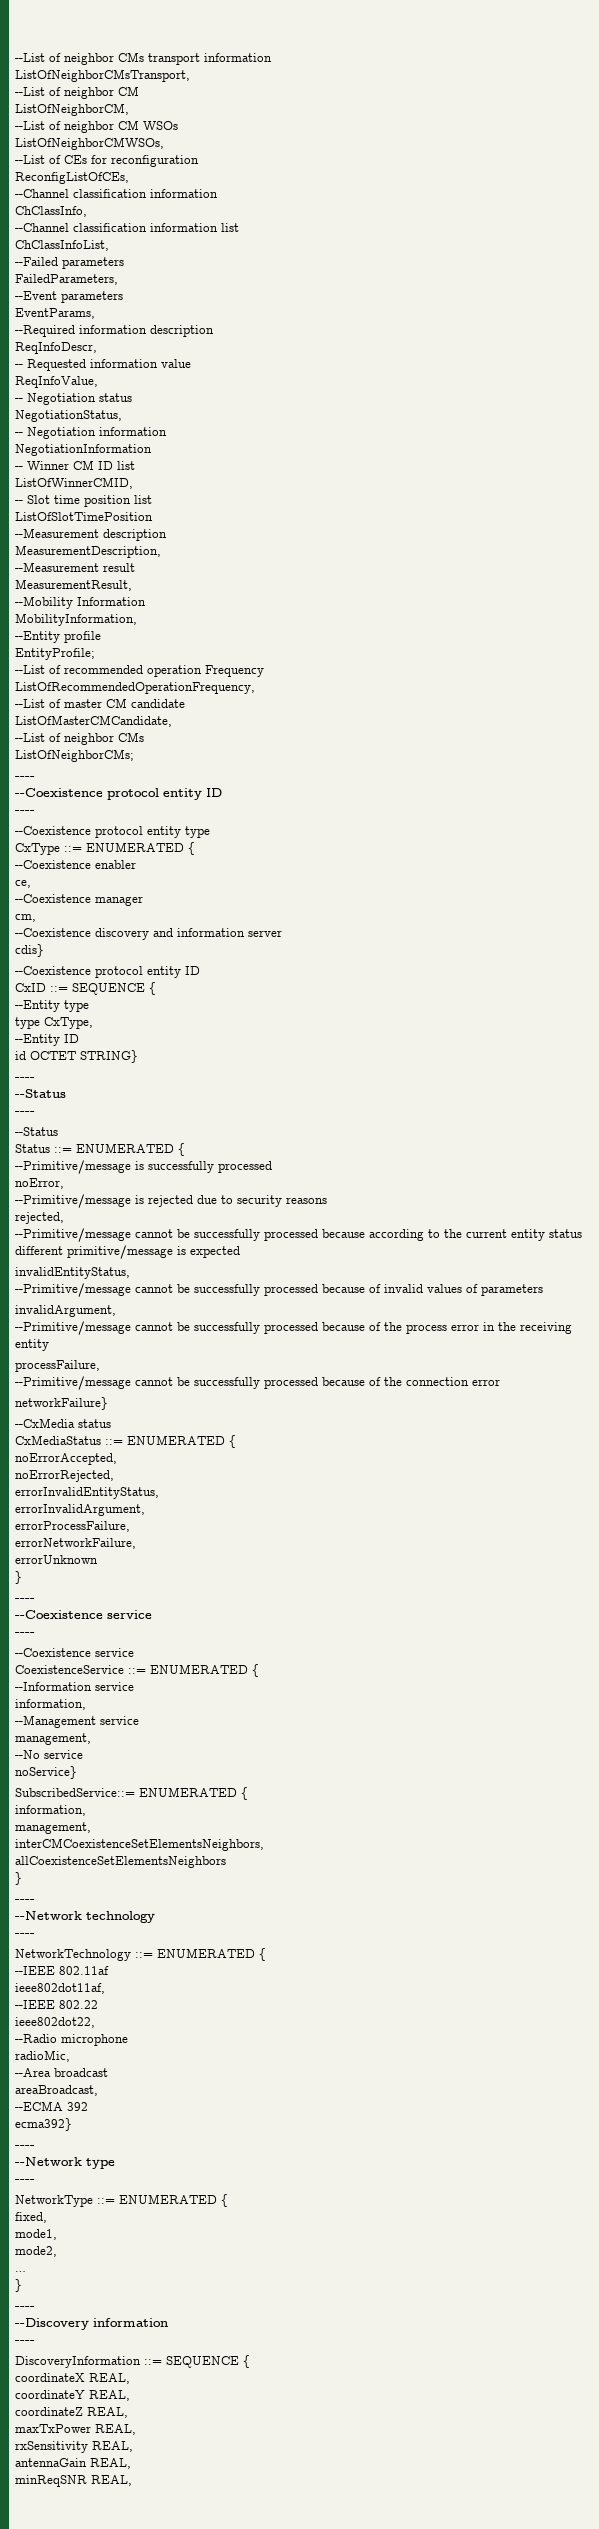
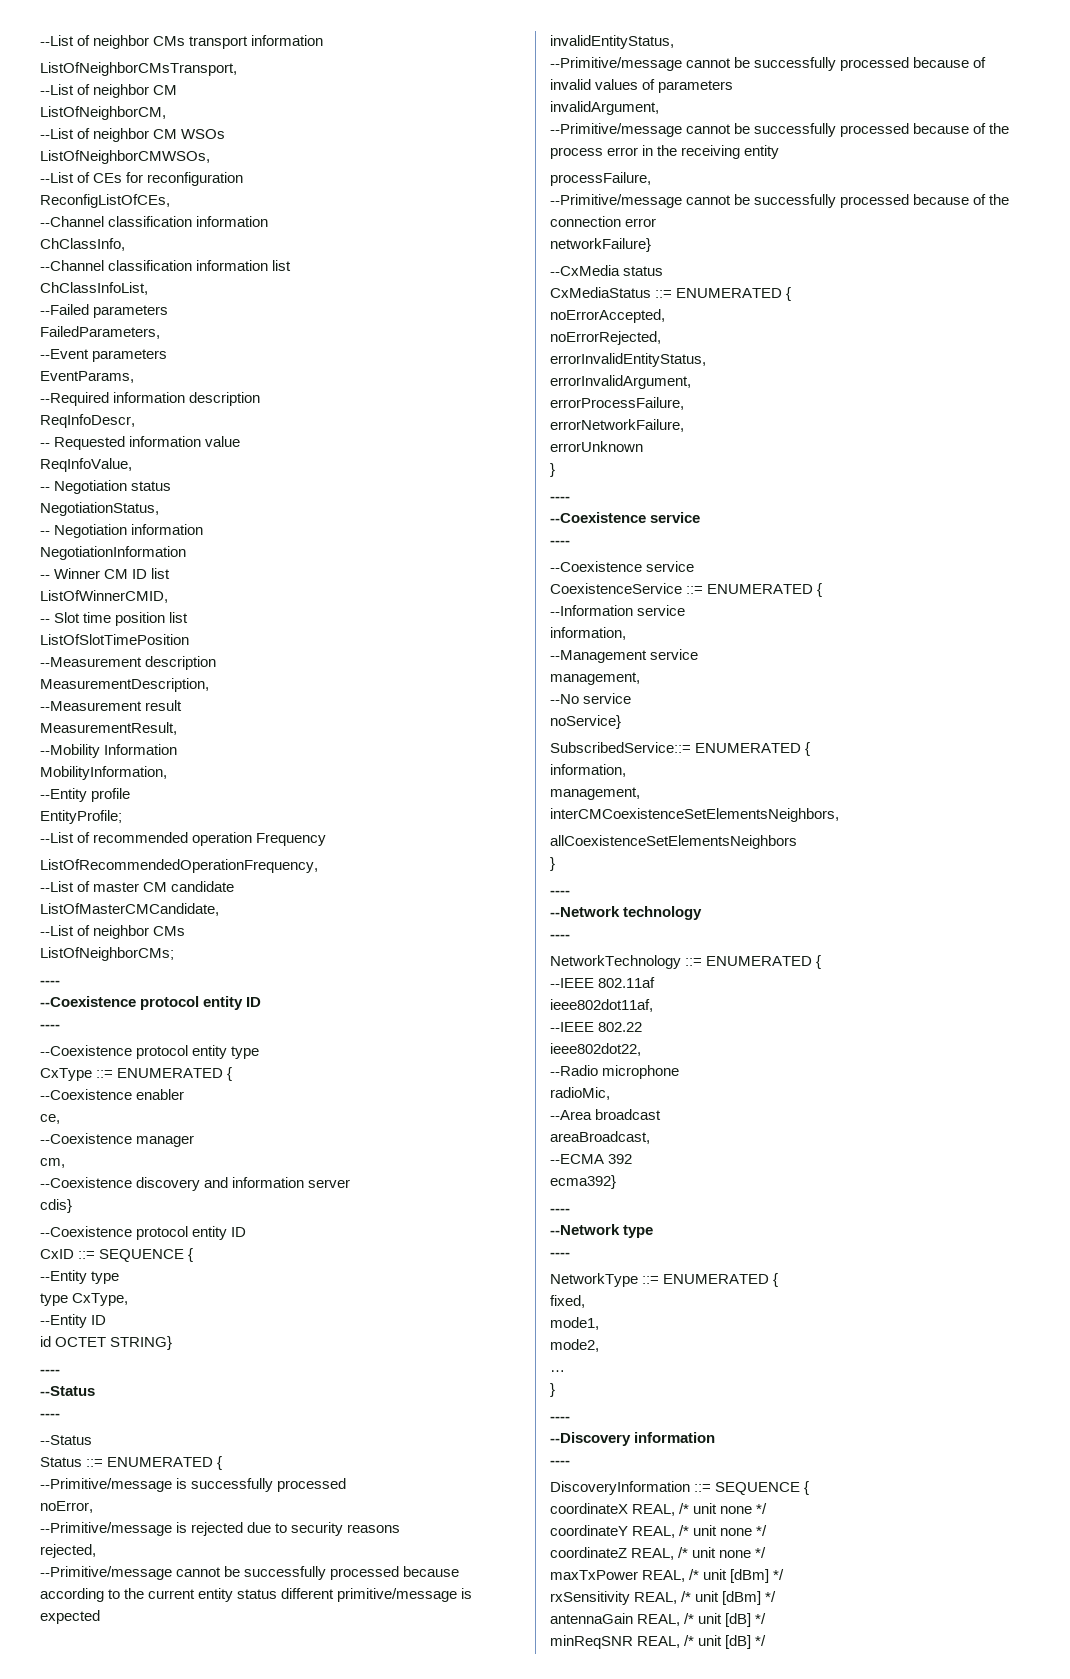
- coordinateX REAL,
- coordinateY REAL,
- coordinateZ REAL,
- maxTxPower REAL,
- rxSensitivity REAL,
- antennaGain REAL,
- minReqSNR REAL,
+ coordinateX REAL, /* unit none */
+ coordinateY REAL, /* unit none */
+ coordinateZ REAL, /* unit none */
+ maxTxPower REAL, /* unit [dBm] */
+ rxSensitivity REAL, /* unit [dBm] */
+ antennaGain REAL, /* unit [dB] */
+ minReqSNR REAL, /* unit [dB] */

